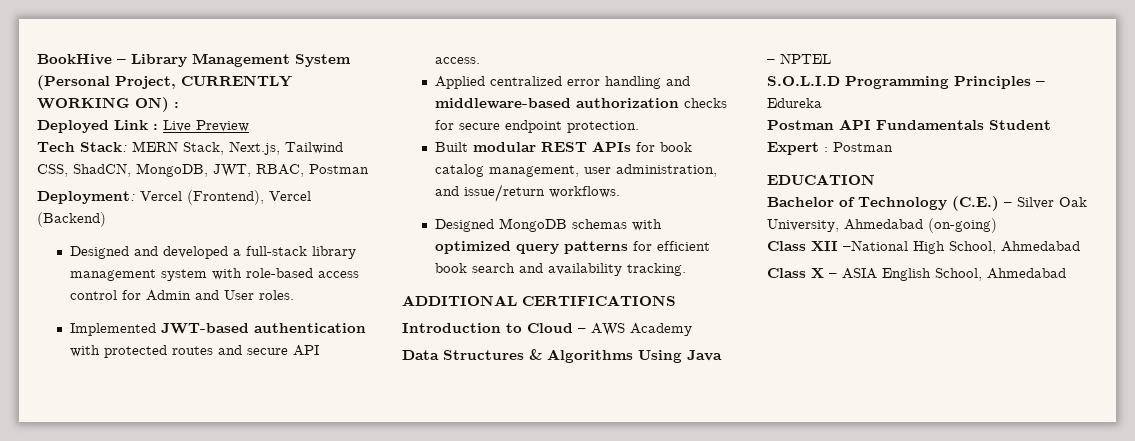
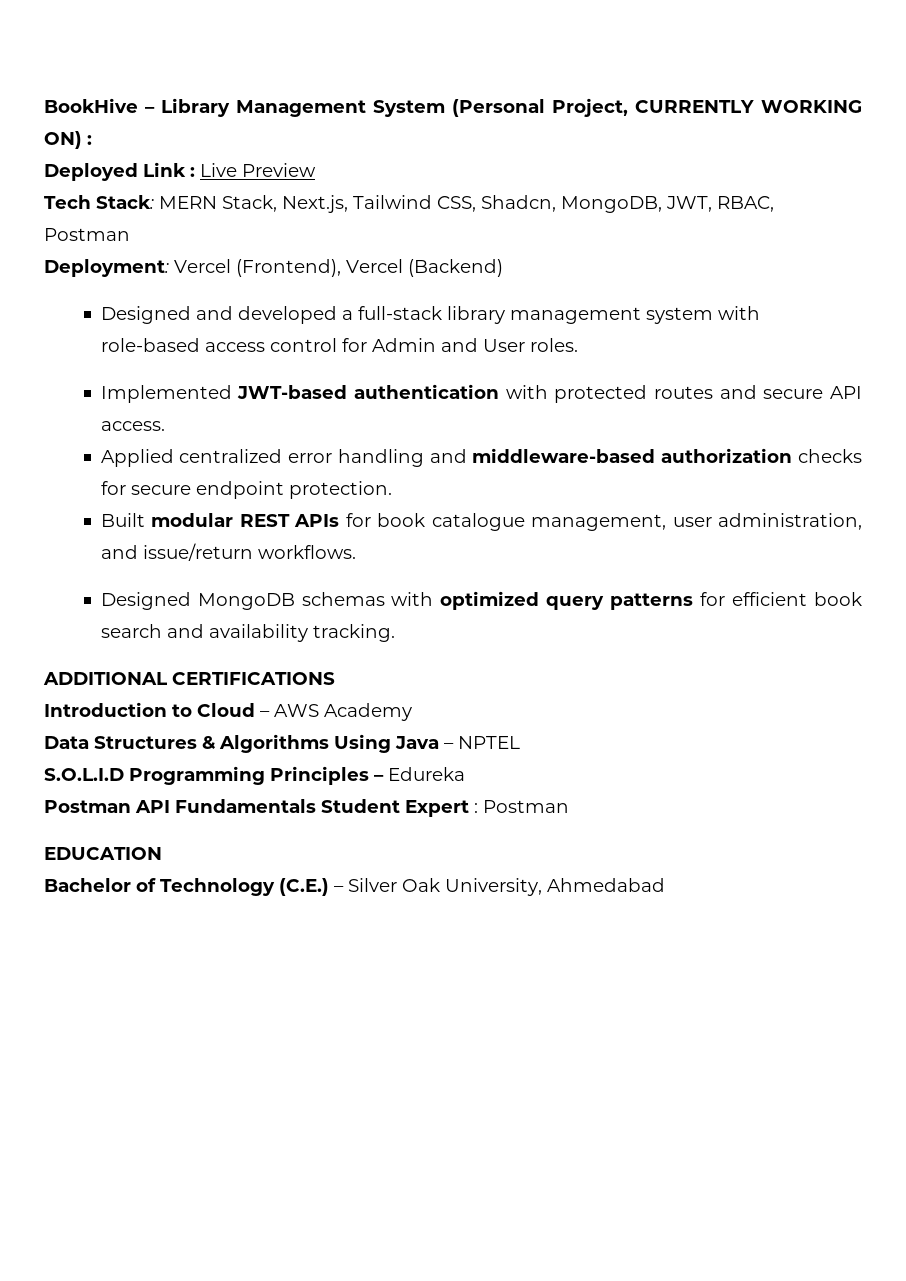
- Tech Stack: MERN Stack, Next.js, Tailwind CSS, ShadCN, MongoDB, JWT, RBAC, Postman
+ Tech Stack: MERN Stack, Next.js, Tailwind CSS, Shadcn, MongoDB, JWT, RBAC, Postman
- Built modular REST APIs for book catalog management, user administration, and issue/return workflows.
+ Built modular REST APIs for book catalogue management, user administration, and issue/return workflows.
- Bachelor of Technology (C.E.) – Silver Oak University, Ahmedabad (on-going)
- Class XII –National High School, Ahmedabad
- Class X – ASIA English School, Ahmedabad
+ Bachelor of Technology (C.E.) – Silver Oak University, Ahmedabad

